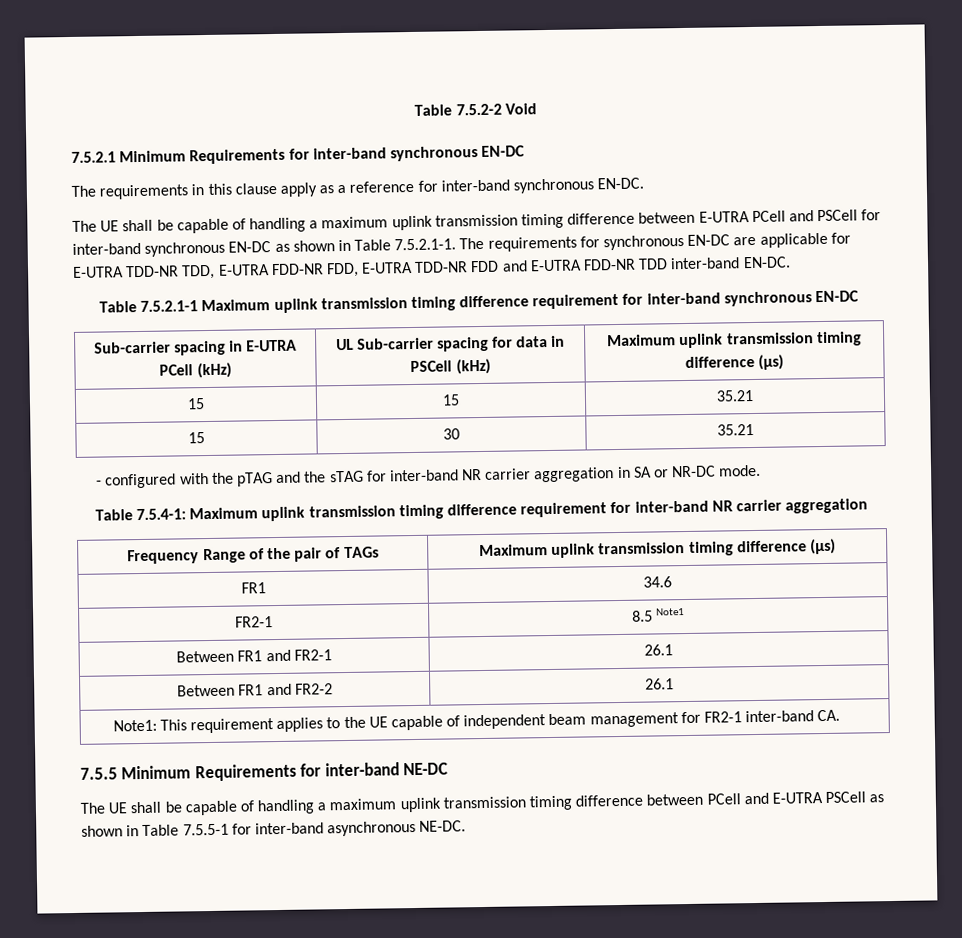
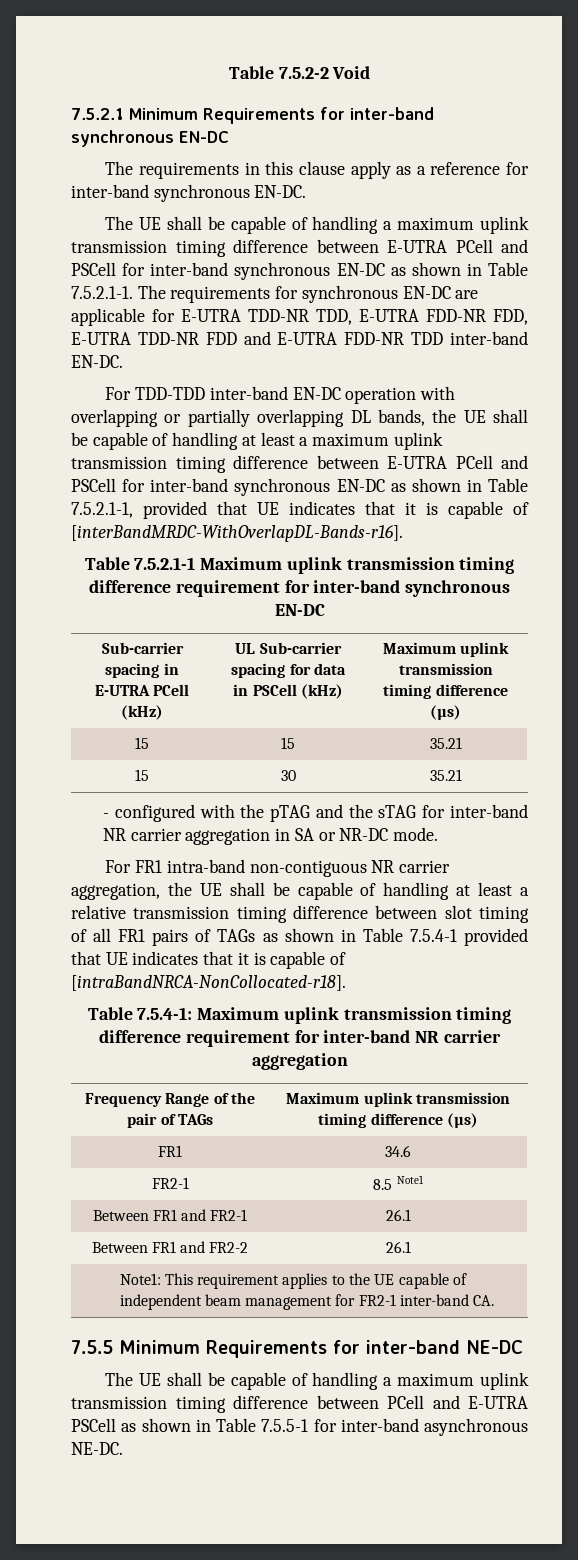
+ For TDD-TDD inter-band EN-DC operation with overlapping or partially overlapping DL bands, the UE shall be capable of handling at least a maximum uplink transmission timing difference between E-UTRA PCell and PSCell for inter-band synchronous EN-DC as shown in Table 7.5.2.1-1, provided that UE indicates that it is capable of [interBandMRDC-WithOverlapDL-Bands-r16].
+ For FR1 intra-band non-contiguous NR carrier aggregation, the UE shall be capable of handling at least a relative transmission timing difference between slot timing of all FR1 pairs of TAGs as shown in Table 7.5.4-1 provided that UE indicates that it is capable of [intraBandNRCA-NonCollocated-r18].

